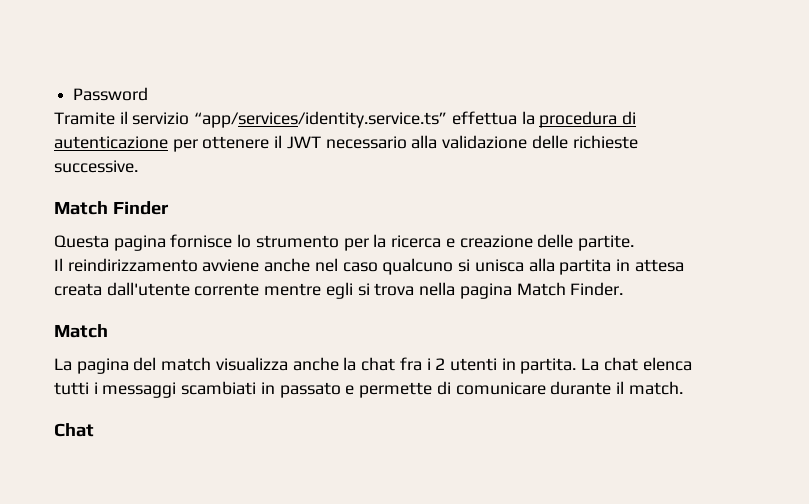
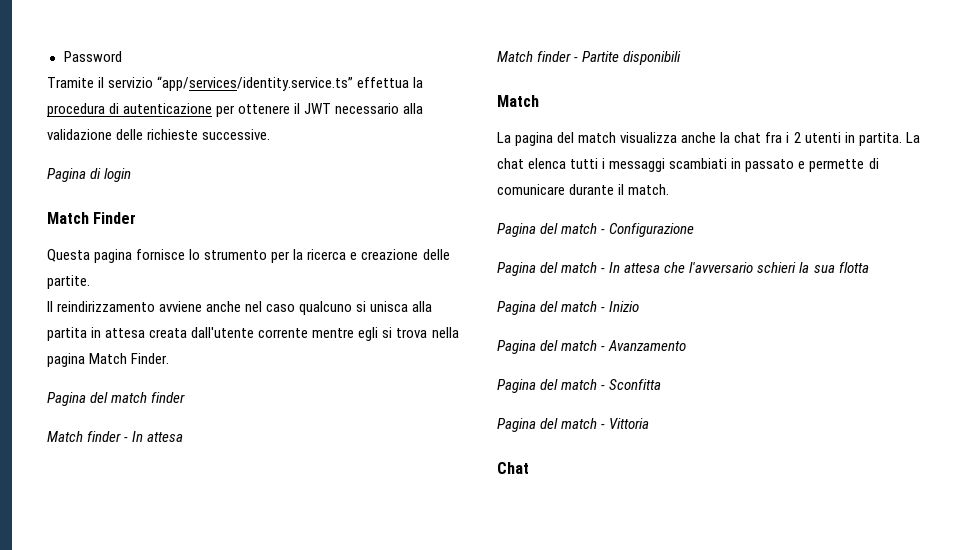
+ Pagina di login
+ Pagina del match finder
+ Match finder - In attesa
+ Match finder - Partite disponibili
+ Pagina del match - Configurazione
+ Pagina del match - In attesa che l'avversario schieri la sua flotta
+ Pagina del match - Inizio
+ Pagina del match - Avanzamento
+ Pagina del match - Sconfitta
+ Pagina del match - Vittoria

